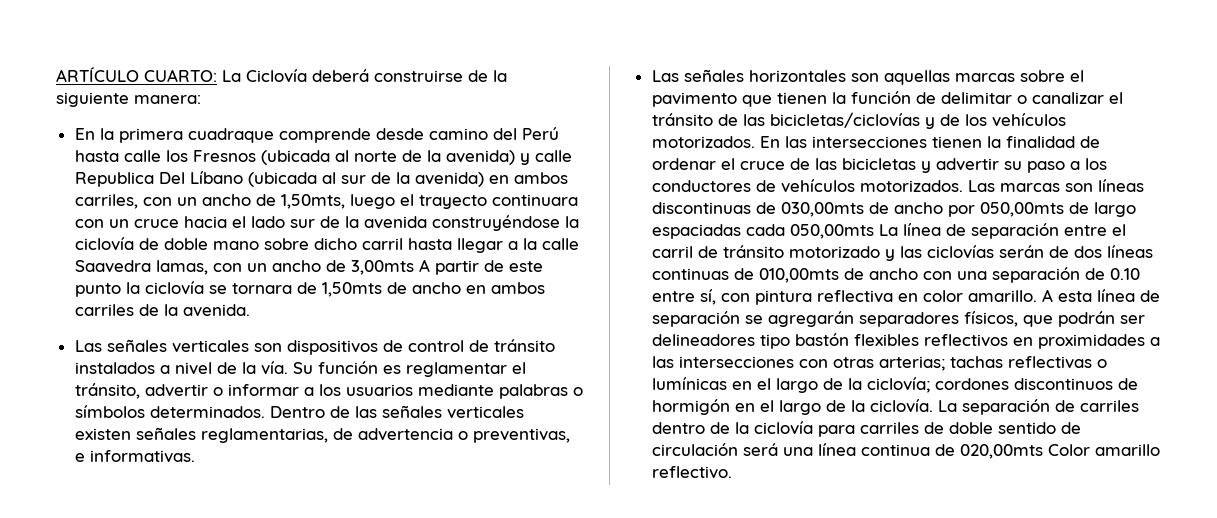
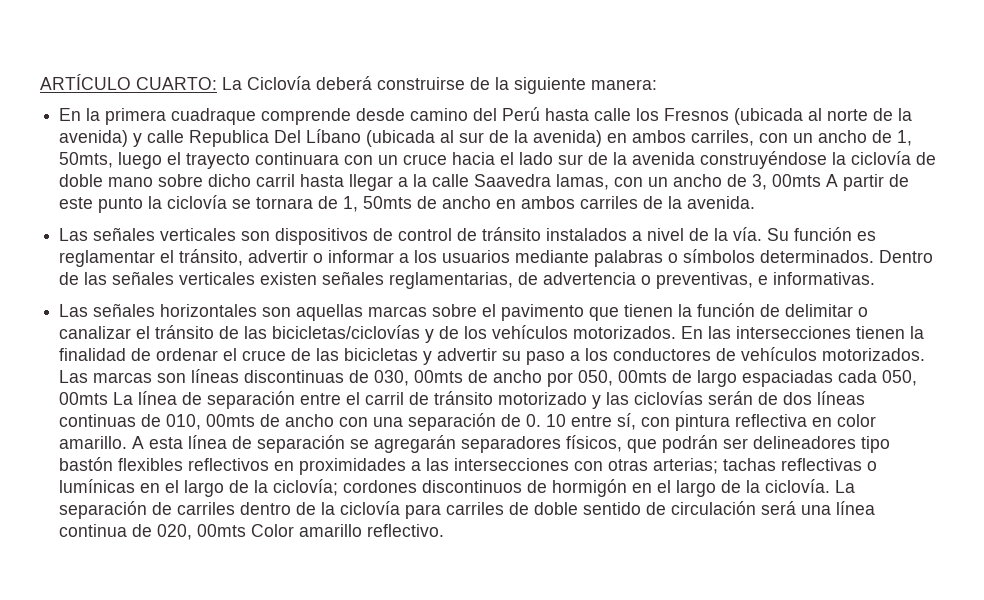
- En la primera cuadraque comprende desde camino del Perú hasta calle los Fresnos (ubicada al norte de la avenida) y calle Republica Del Líbano (ubicada al sur de la avenida) en ambos carriles, con un ancho de 1,50mts, luego el trayecto continuara con un cruce hacia el lado sur de la avenida construyéndose la ciclovía de doble mano sobre dicho carril hasta llegar a la calle Saavedra lamas, con un ancho de 3,00mts A partir de este punto la ciclovía se tornara de 1,50mts de ancho en ambos carriles de la avenida.
+ En la primera cuadraque comprende desde camino del Perú hasta calle los Fresnos (ubicada al norte de la avenida) y calle Republica Del Líbano (ubicada al sur de la avenida) en ambos carriles, con un ancho de 1, 50mts, luego el trayecto continuara con un cruce hacia el lado sur de la avenida construyéndose la ciclovía de doble mano sobre dicho carril hasta llegar a la calle Saavedra lamas, con un ancho de 3, 00mts A partir de este punto la ciclovía se tornara de 1, 50mts de ancho en ambos carriles de la avenida.
- Las marcas son líneas discontinuas de 030,00mts de ancho por 050,00mts de largo espaciadas cada 050,00mts La línea de separación entre el carril de tránsito motorizado y las ciclovías serán de dos líneas continuas de 010,00mts de ancho con una separación de 0.10 entre sí, con pintura reflectiva en color amarillo.
+ Las marcas son líneas discontinuas de 030, 00mts de ancho por 050, 00mts de largo espaciadas cada 050, 00mts La línea de separación entre el carril de tránsito motorizado y las ciclovías serán de dos líneas continuas de 010, 00mts de ancho con una separación de 0. 10 entre sí, con pintura reflectiva en color amarillo.
- La separación de carriles dentro de la ciclovía para carriles de doble sentido de circulación será una línea continua de 020,00mts Color amarillo reflectivo.
+ La separación de carriles dentro de la ciclovía para carriles de doble sentido de circulación será una línea continua de 020, 00mts Color amarillo reflectivo.

